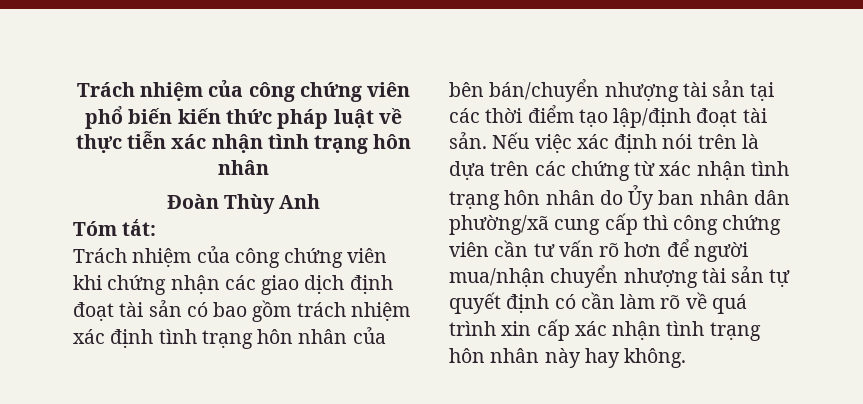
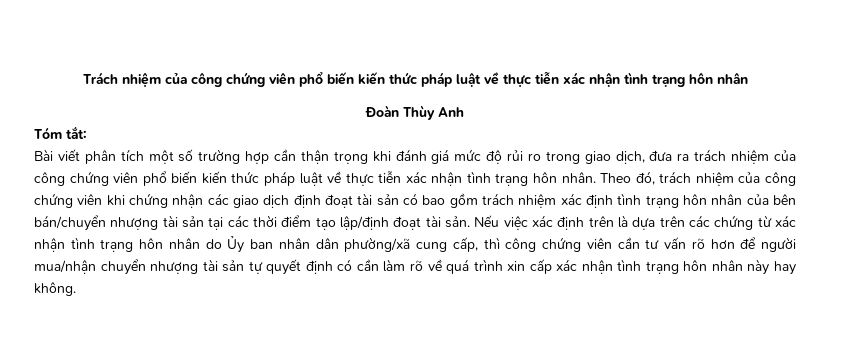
- Trách nhiệm của công chứng viên khi chứng nhận các giao dịch định đoạt tài sản có bao gồm trách nhiệm xác định tình trạng hôn nhân của bên bán/chuyển nhượng tài sản tại các thời điểm tạo lập/định đoạt tài sản.
+ Bài viết phân tích một số trường hợp cần thận trọng khi đánh giá mức độ rủi ro trong giao dịch, đưa ra trách nhiệm của công chứng viên phổ biến kiến thức pháp luật về thực tiễn xác nhận tình trạng hôn nhân. Theo đó, trách nhiệm của công chứng viên khi chứng nhận các giao dịch định đoạt tài sản có bao gồm trách nhiệm xác định tình trạng hôn nhân của bên bán/chuyển nhượng tài sản tại các thời điểm tạo lập/định đoạt tài sản.
- Nếu việc xác định nói trên là dựa trên các chứng từ xác nhận tình trạng hôn nhân do Ủy ban nhân dân phường/xã cung cấp thì công chứng viên cần tư vấn rõ hơn để người mua/nhận chuyển nhượng tài sản tự quyết định có cần làm rõ về quá trình xin cấp xác nhận tình trạng hôn nhân này hay không.
+ Nếu việc xác định trên là dựa trên các chứng từ xác nhận tình trạng hôn nhân do Ủy ban nhân dân phường/xã cung cấp, thì công chứng viên cần tư vấn rõ hơn để người mua/nhận chuyển nhượng tài sản tự quyết định có cần làm rõ về quá trình xin cấp xác nhận tình trạng hôn nhân này hay không.

